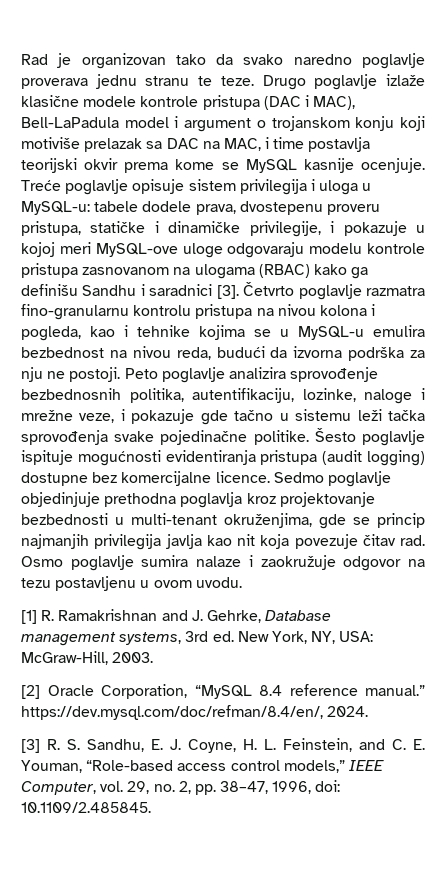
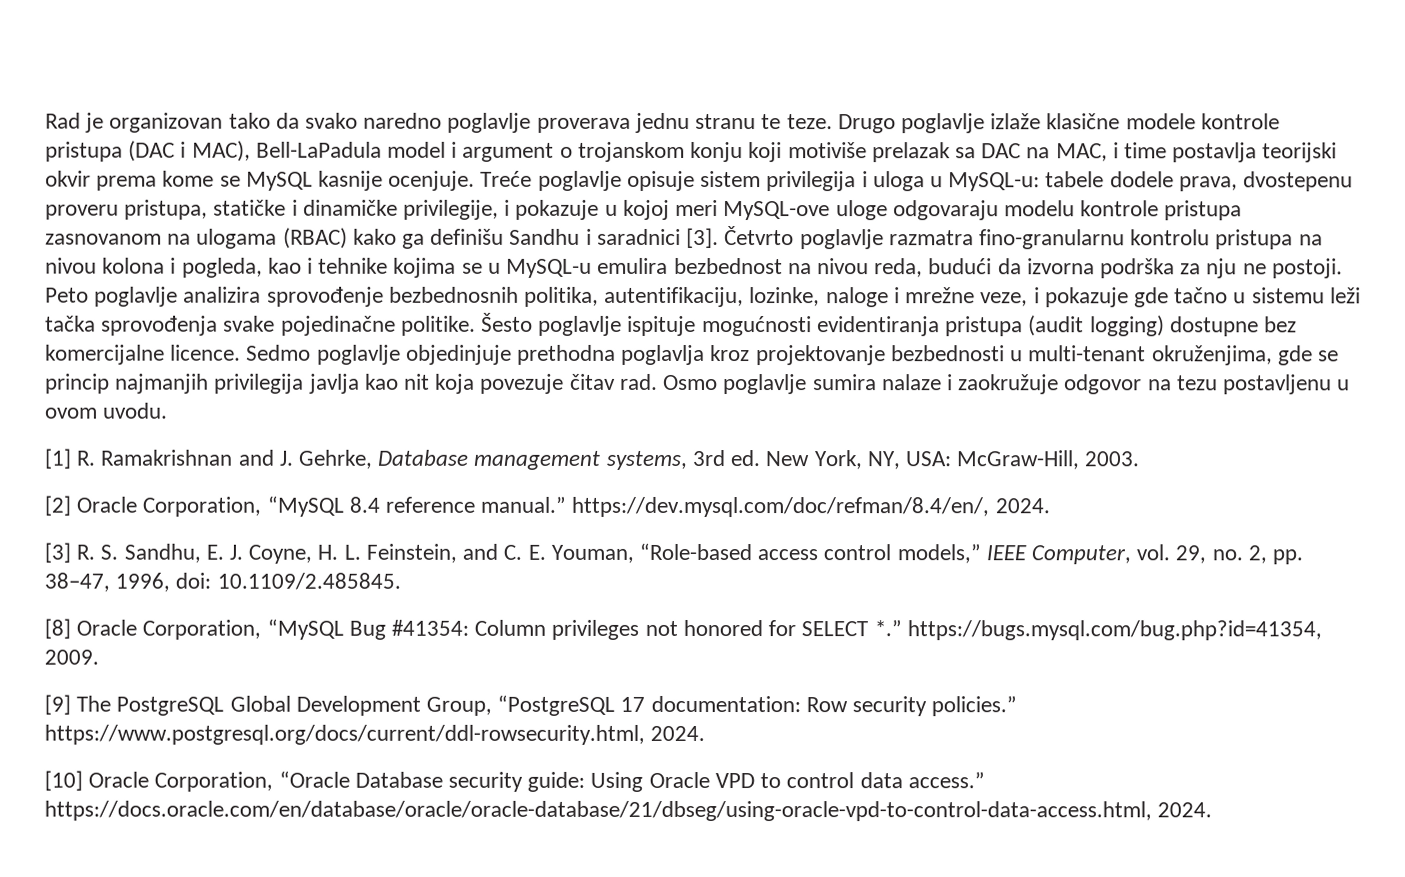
+ [8] Oracle Corporation, “MySQL Bug #41354: Column privileges not honored for SELECT *.” https://bugs.mysql.com/bug.php?id=41354, 2009.
+ [9] The PostgreSQL Global Development Group, “PostgreSQL 17 documentation: Row security policies.” https://www.postgresql.org/docs/current/ddl-rowsecurity.html, 2024.
+ [10] Oracle Corporation, “Oracle Database security guide: Using Oracle VPD to control data access.” https://docs.oracle.com/en/database/oracle/oracle-database/21/dbseg/using-oracle-vpd-to-control-data-access.html, 2024.

